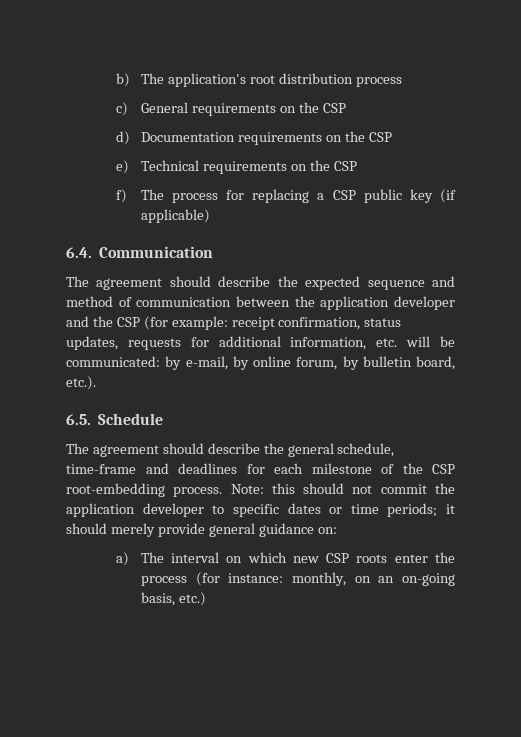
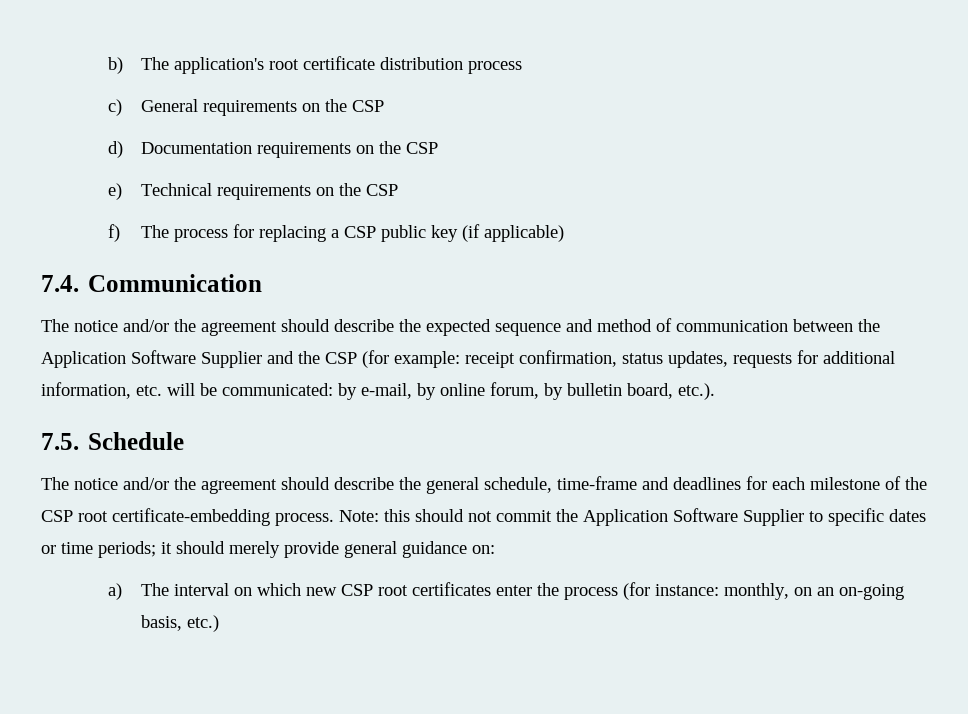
- b) The application's root distribution process
+ b) The application's root certificate distribution process
- 6.4. Communication
+ 7.4. Communication
- The agreement should describe the expected sequence and method of communication between the application developer and the CSP (for example: receipt confirmation, status updates, requests for additional information, etc. will be communicated: by e-mail, by online forum, by bulletin board, etc.).
+ The notice and/or the agreement should describe the expected sequence and method of communication between the Application Software Supplier and the CSP (for example: receipt confirmation, status updates, requests for additional information, etc. will be communicated: by e-mail, by online forum, by bulletin board, etc.).
- 6.5. Schedule
+ 7.5. Schedule
- The agreement should describe the general schedule, time-frame and deadlines for each milestone of the CSP root-embedding process.
+ The notice and/or the agreement should describe the general schedule, time-frame and deadlines for each milestone of the CSP root certificate-embedding process.
- Note: this should not commit the application developer to specific dates or time periods; it should merely provide general guidance on:
+ Note: this should not commit the Application Software Supplier to specific dates or time periods; it should merely provide general guidance on:
- a) The interval on which new CSP roots enter the process (for instance: monthly, on an on-going basis, etc.)
+ a) The interval on which new CSP root certificates enter the process (for instance: monthly, on an on-going basis, etc.)

